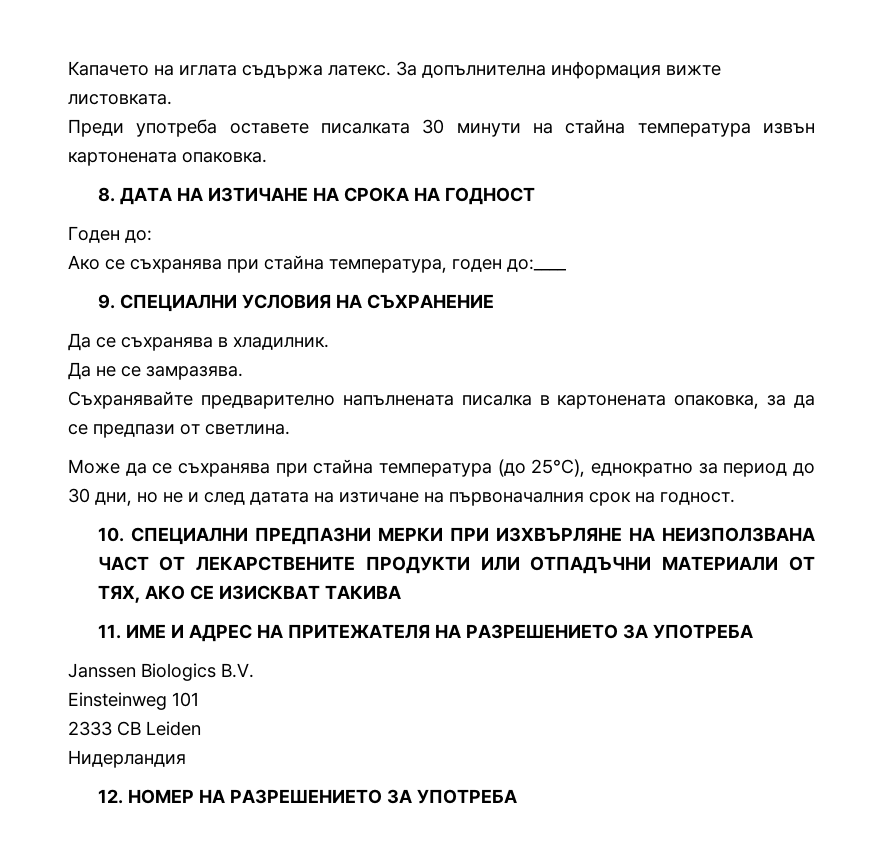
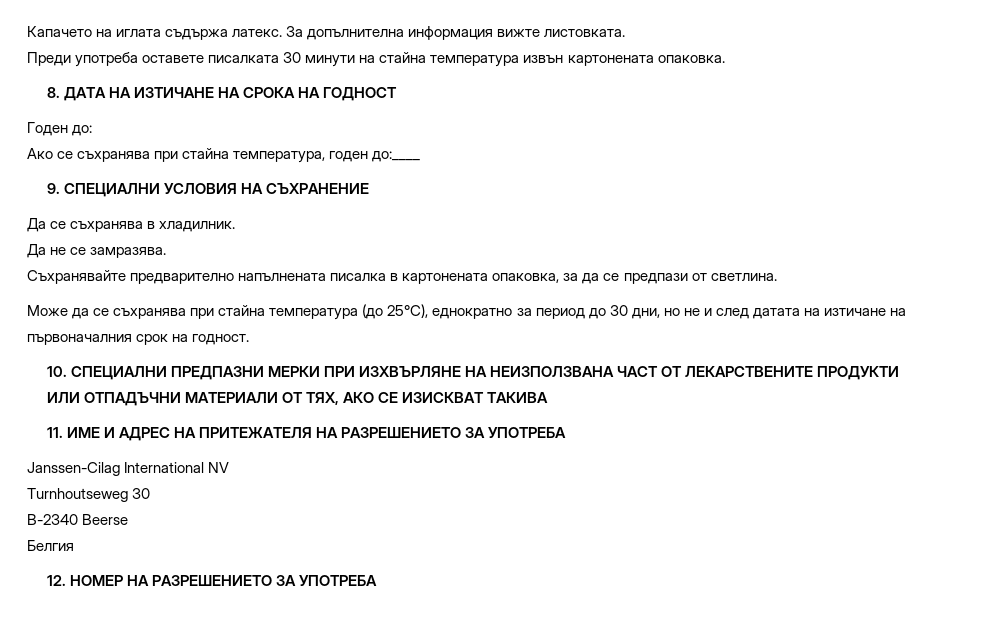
- Janssen Biologics B.V.
- Einsteinweg 101
- 2333 CB Leiden
- Нидерландия
+ Janssen-Cilag International NV
+ Turnhoutseweg 30
+ B-2340 Beerse
+ Белгия

